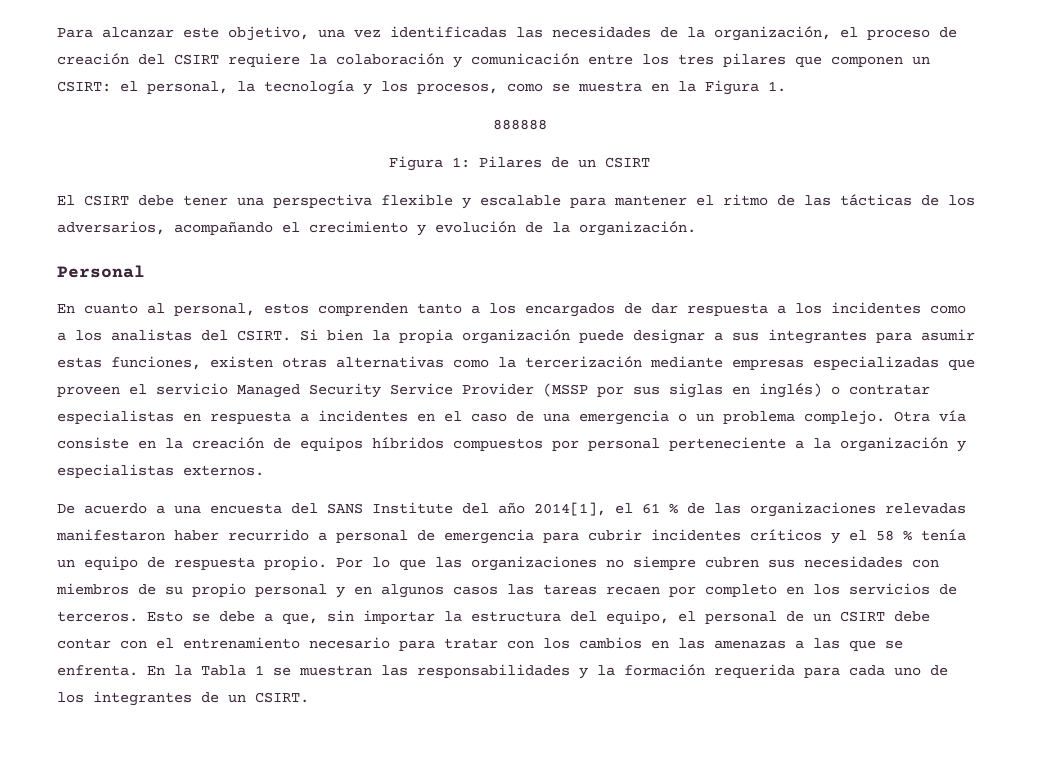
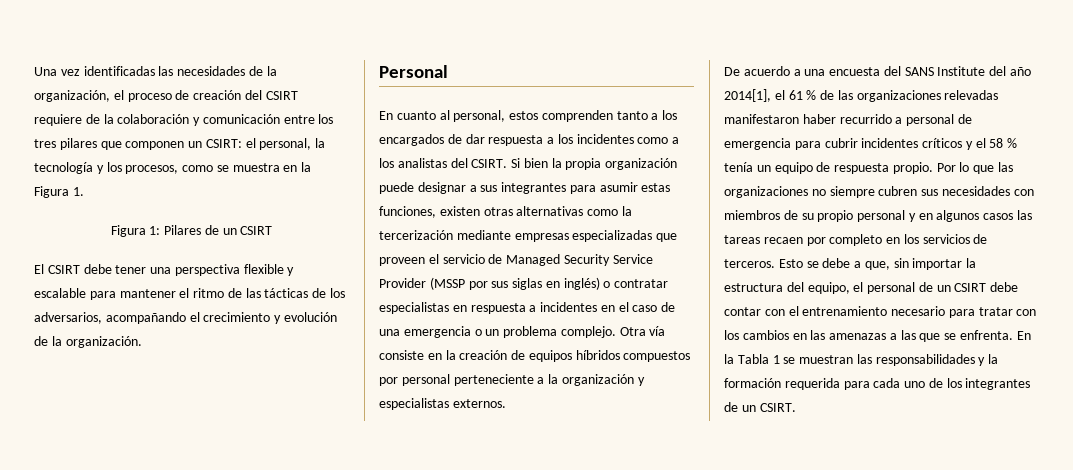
- Para alcanzar este objetivo, una vez identificadas las necesidades de la organización, el proceso de creación del CSIRT requiere la colaboración y comunicación entre los tres pilares que componen un CSIRT: el personal, la tecnología y los procesos, como se muestra en la Figura 1.
+ Una vez identificadas las necesidades de la organización, el proceso de creación del CSIRT requiere de la colaboración y comunicación entre los tres pilares que componen un CSIRT: el personal, la tecnología y los procesos, como se muestra en la Figura 1.
- 888888
- Si bien la propia organización puede designar a sus integrantes para asumir estas funciones, existen otras alternativas como la tercerización mediante empresas especializadas que proveen el servicio Managed Security Service Provider (MSSP por sus siglas en inglés) o contratar especialistas en respuesta a incidentes en el caso de una emergencia o un problema complejo.
+ Si bien la propia organización puede designar a sus integrantes para asumir estas funciones, existen otras alternativas como la tercerización mediante empresas especializadas que proveen el servicio de Managed Security Service Provider (MSSP por sus siglas en inglés) o contratar especialistas en respuesta a incidentes en el caso de una emergencia o un problema complejo.

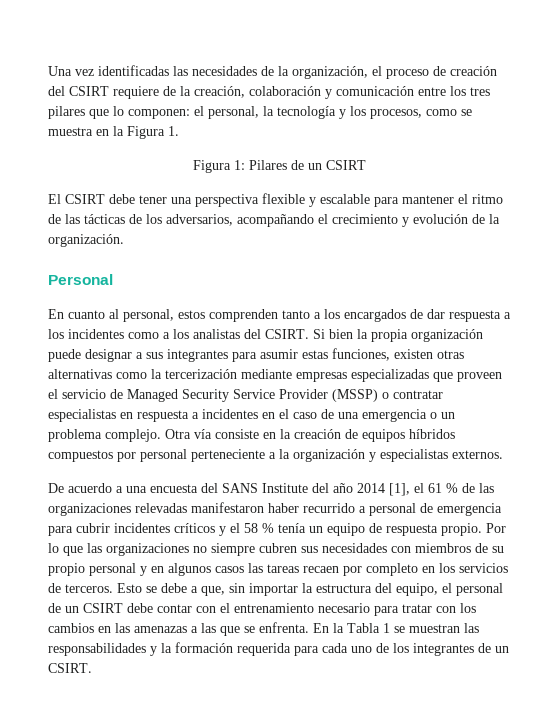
- Una vez identificadas las necesidades de la organización, el proceso de creación del CSIRT requiere de la colaboración y comunicación entre los tres pilares que componen un CSIRT: el personal, la tecnología y los procesos, como se muestra en la Figura 1.
+ Una vez identificadas las necesidades de la organización, el proceso de creación del CSIRT requiere de la creación, colaboración y comunicación entre los tres pilares que lo componen: el personal, la tecnología y los procesos, como se muestra en la Figura 1.
- Si bien la propia organización puede designar a sus integrantes para asumir estas funciones, existen otras alternativas como la tercerización mediante empresas especializadas que proveen el servicio de Managed Security Service Provider (MSSP por sus siglas en inglés) o contratar especialistas en respuesta a incidentes en el caso de una emergencia o un problema complejo.
+ Si bien la propia organización puede designar a sus integrantes para asumir estas funciones, existen otras alternativas como la tercerización mediante empresas especializadas que proveen el servicio de Managed Security Service Provider (MSSP) o contratar especialistas en respuesta a incidentes en el caso de una emergencia o un problema complejo.
- De acuerdo a una encuesta del SANS Institute del año 2014[1], el 61 % de las organizaciones relevadas manifestaron haber recurrido a personal de emergencia para cubrir incidentes críticos y el 58 % tenía un equipo de respuesta propio.
+ De acuerdo a una encuesta del SANS Institute del año 2014 [1], el 61 % de las organizaciones relevadas manifestaron haber recurrido a personal de emergencia para cubrir incidentes críticos y el 58 % tenía un equipo de respuesta propio.

